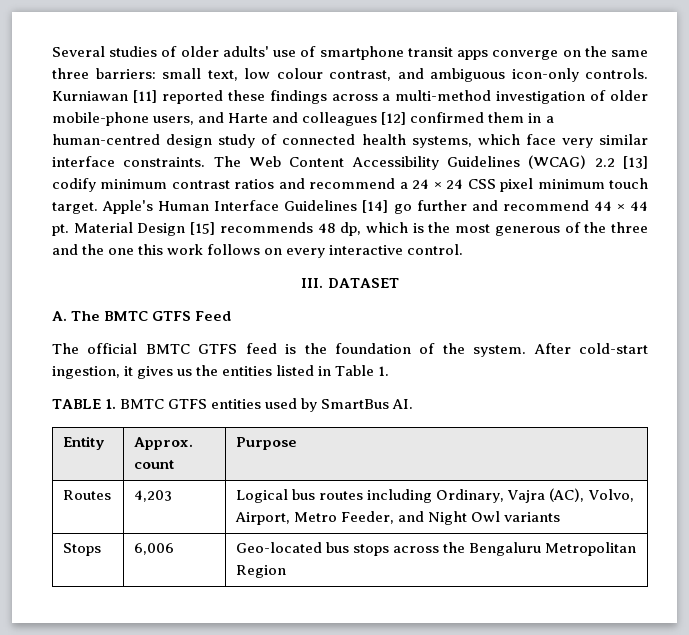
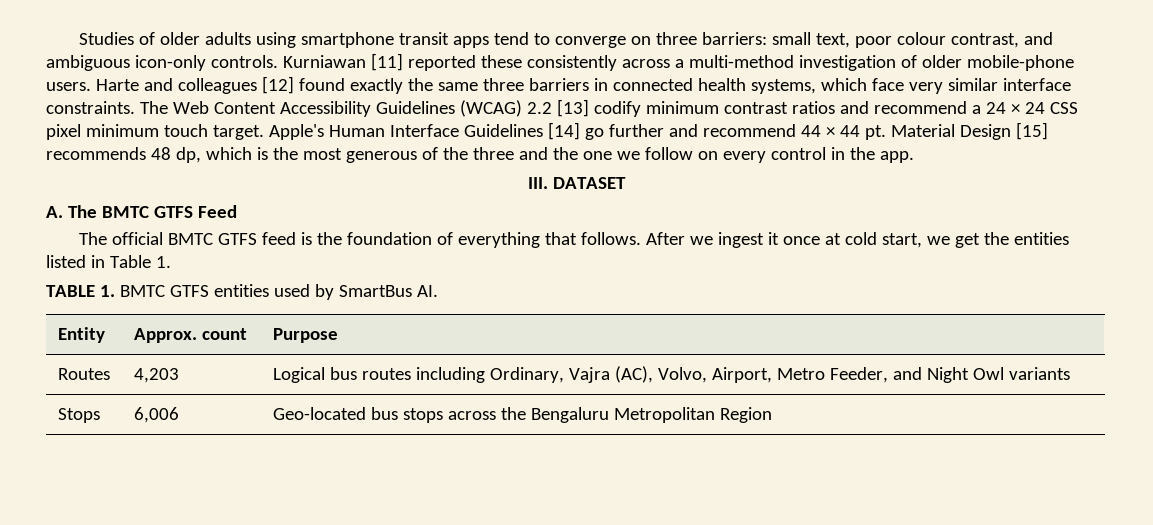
- Several studies of older adults' use of smartphone transit apps converge on the same three barriers: small text, low colour contrast, and ambiguous icon-only controls.
+ Studies of older adults using smartphone transit apps tend to converge on three barriers: small text, poor colour contrast, and ambiguous icon-only controls.
- Kurniawan [11] reported these findings across a multi-method investigation of older mobile-phone users, and Harte and colleagues [12] confirmed them in a human-centred design study of connected health systems, which face very similar interface constraints.
+ Kurniawan [11] reported these consistently across a multi-method investigation of older mobile-phone users. Harte and colleagues [12] found exactly the same three barriers in connected health systems, which face very similar interface constraints.
- Material Design [15] recommends 48 dp, which is the most generous of the three and the one this work follows on every interactive control.
+ Material Design [15] recommends 48 dp, which is the most generous of the three and the one we follow on every control in the app.
- The official BMTC GTFS feed is the foundation of the system. After cold-start ingestion, it gives us the entities listed in Table 1.
+ The official BMTC GTFS feed is the foundation of everything that follows. After we ingest it once at cold start, we get the entities listed in Table 1.

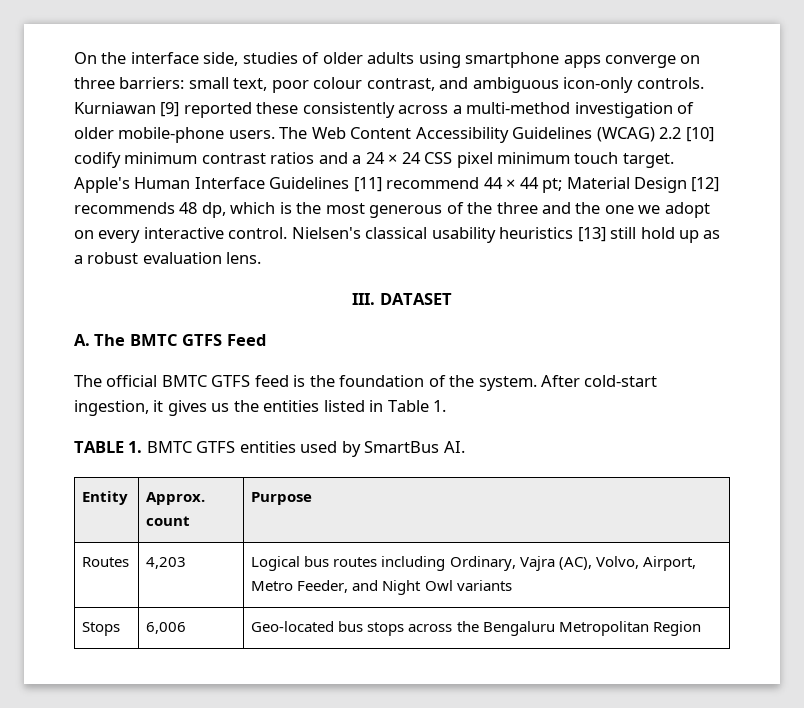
- Studies of older adults using smartphone transit apps tend to converge on three barriers: small text, poor colour contrast, and ambiguous icon-only controls.
+ On the interface side, studies of older adults using smartphone apps converge on three barriers: small text, poor colour contrast, and ambiguous icon-only controls.
- Kurniawan [11] reported these consistently across a multi-method investigation of older mobile-phone users.
+ Kurniawan [9] reported these consistently across a multi-method investigation of older mobile-phone users.
- Harte and colleagues [12] found exactly the same three barriers in connected health systems, which face very similar interface constraints.
- The Web Content Accessibility Guidelines (WCAG) 2.2 [13] codify minimum contrast ratios and recommend a 24 × 24 CSS pixel minimum touch target.
+ The Web Content Accessibility Guidelines (WCAG) 2.2 [10] codify minimum contrast ratios and a 24 × 24 CSS pixel minimum touch target.
- Apple's Human Interface Guidelines [14] go further and recommend 44 × 44 pt. Material Design [15] recommends 48 dp, which is the most generous of the three and the one we follow on every control in the app.
+ Apple's Human Interface Guidelines [11] recommend 44 × 44 pt; Material Design [12] recommends 48 dp, which is the most generous of the three and the one we adopt on every interactive control. Nielsen's classical usability heuristics [13] still hold up as a robust evaluation lens.
- The official BMTC GTFS feed is the foundation of everything that follows. After we ingest it once at cold start, we get the entities listed in Table 1.
+ The official BMTC GTFS feed is the foundation of the system. After cold-start ingestion, it gives us the entities listed in Table 1.

